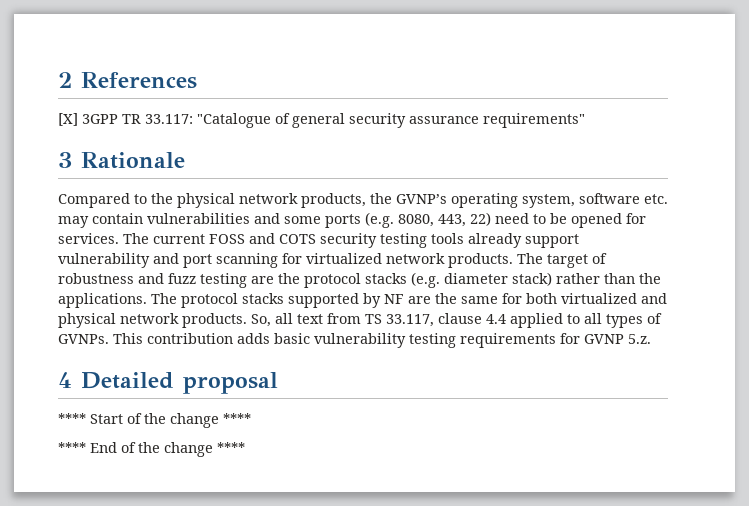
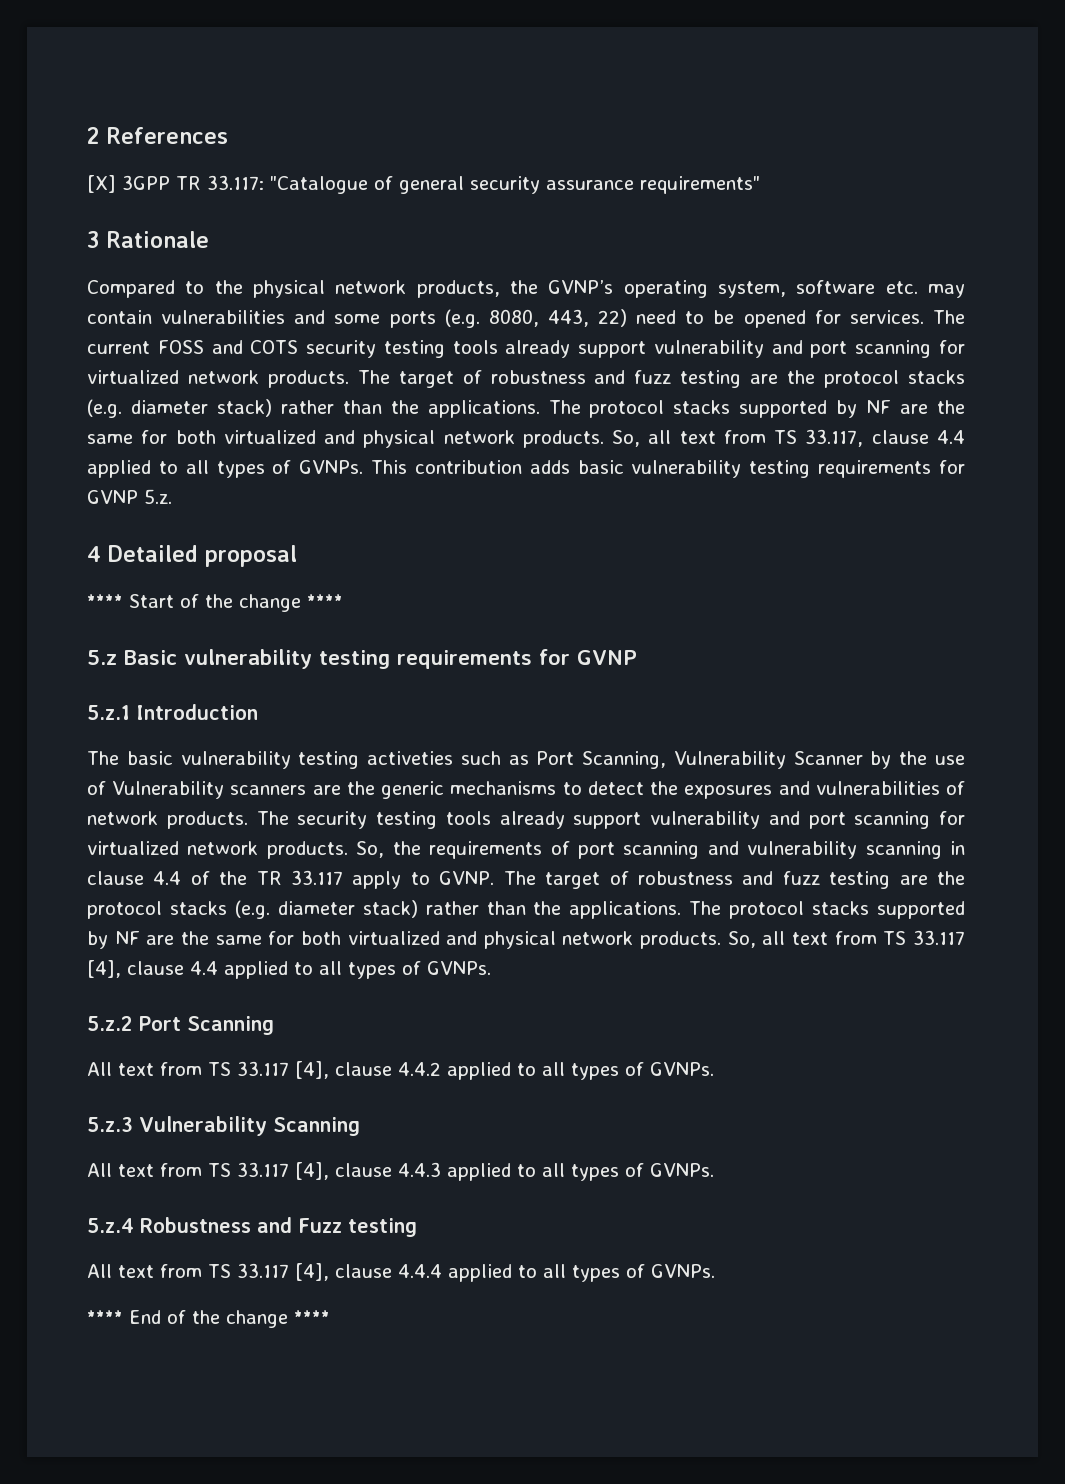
+ 5.z Basic vulnerability testing requirements for GVNP
+ 5.z.1 Introduction
+ The basic vulnerability testing activeties such as Port Scanning, Vulnerability Scanner by the use of Vulnerability scanners are the generic mechanisms to detect the exposures and vulnerabilities of network products. The security testing tools already support vulnerability and port scanning for virtualized network products. So, the requirements of port scanning and vulnerability scanning in clause 4.4 of the TR 33.117 apply to GVNP. The target of robustness and fuzz testing are the protocol stacks (e.g. diameter stack) rather than the applications. The protocol stacks supported by NF are the same for both virtualized and physical network products. So, all text from TS 33.117 [4], clause 4.4 applied to all types of GVNPs.
+ 5.z.2 Port Scanning
+ All text from TS 33.117 [4], clause 4.4.2 applied to all types of GVNPs.
+ 5.z.3 Vulnerability Scanning
+ All text from TS 33.117 [4], clause 4.4.3 applied to all types of GVNPs.
+ 5.z.4 Robustness and Fuzz testing
+ All text from TS 33.117 [4], clause 4.4.4 applied to all types of GVNPs.

